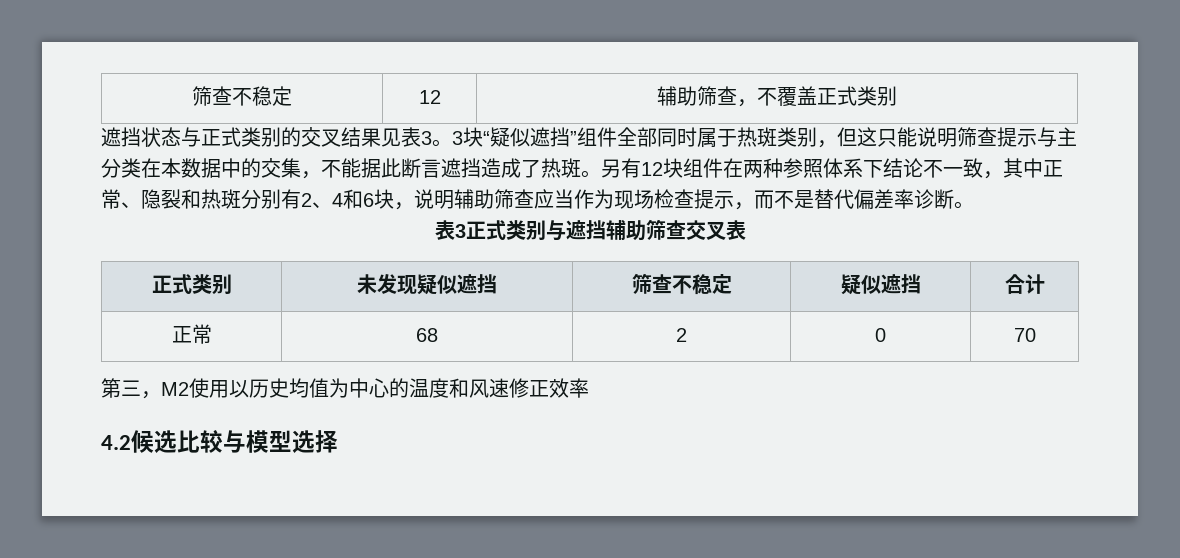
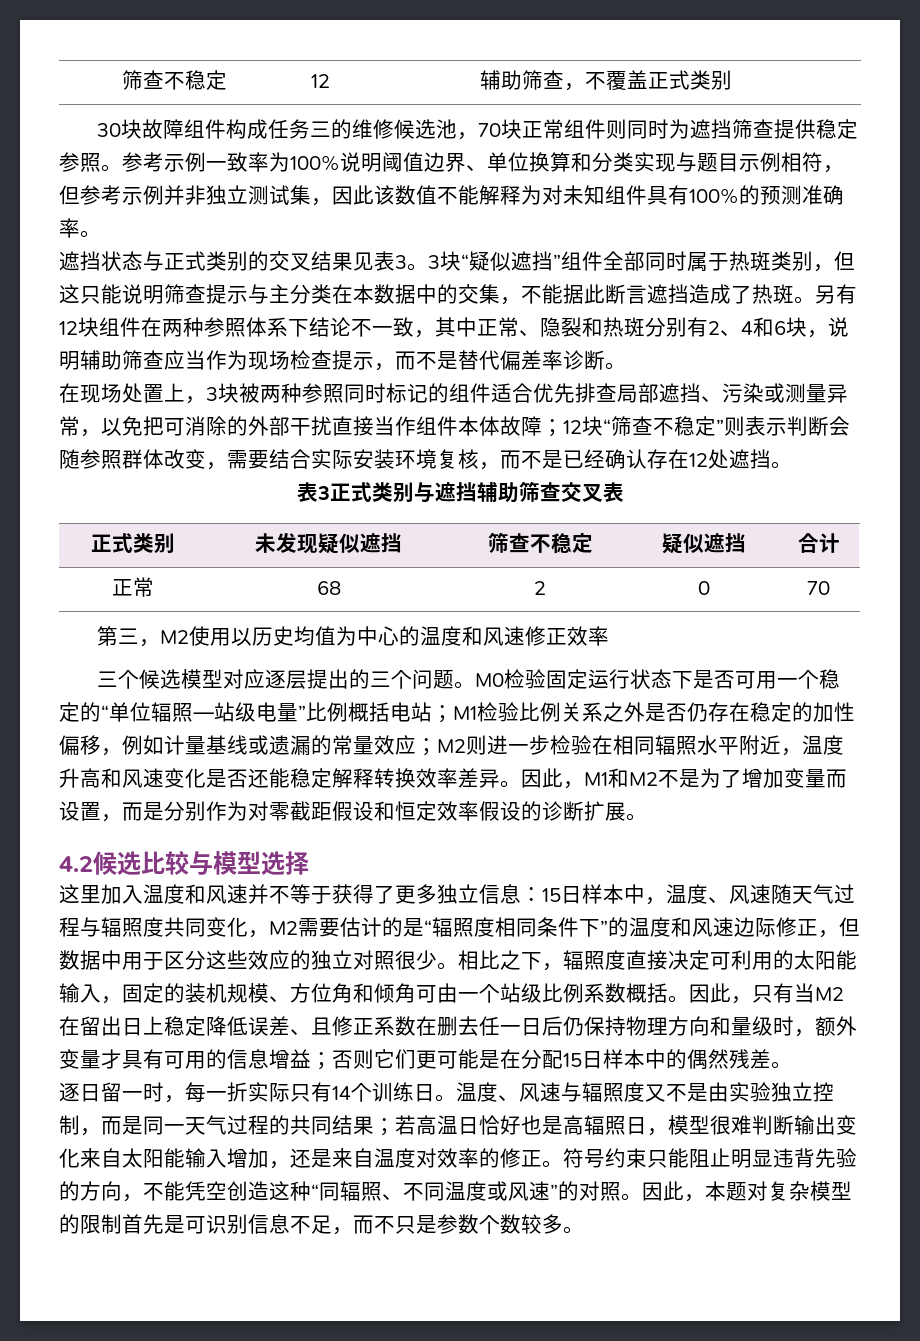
+ 30块故障组件构成任务三的维修候选池，70块正常组件则同时为遮挡筛查提供稳定参照。参考示例一致率为100%说明阈值边界、单位换算和分类实现与题目示例相符，但参考示例并非独立测试集，因此该数值不能解释为对未知组件具有100%的预测准确率。
+ 在现场处置上，3块被两种参照同时标记的组件适合优先排查局部遮挡、污染或测量异常，以免把可消除的外部干扰直接当作组件本体故障；12块“筛查不稳定”则表示判断会随参照群体改变，需要结合实际安装环境复核，而不是已经确认存在12处遮挡。
+ 三个候选模型对应逐层提出的三个问题。M0检验固定运行状态下是否可用一个稳定的“单位辐照—站级电量”比例概括电站；M1检验比例关系之外是否仍存在稳定的加性偏移，例如计量基线或遗漏的常量效应；M2则进一步检验在相同辐照水平附近，温度升高和风速变化是否还能稳定解释转换效率差异。因此，M1和M2不是为了增加变量而设置，而是分别作为对零截距假设和恒定效率假设的诊断扩展。
+ 这里加入温度和风速并不等于获得了更多独立信息：15日样本中，温度、风速随天气过程与辐照度共同变化，M2需要估计的是“辐照度相同条件下”的温度和风速边际修正，但数据中用于区分这些效应的独立对照很少。相比之下，辐照度直接决定可利用的太阳能输入，固定的装机规模、方位角和倾角可由一个站级比例系数概括。因此，只有当M2在留出日上稳定降低误差、且修正系数在删去任一日后仍保持物理方向和量级时，额外变量才具有可用的信息增益；否则它们更可能是在分配15日样本中的偶然残差。
+ 逐日留一时，每一折实际只有14个训练日。温度、风速与辐照度又不是由实验独立控制，而是同一天气过程的共同结果；若高温日恰好也是高辐照日，模型很难判断输出变化来自太阳能输入增加，还是来自温度对效率的修正。符号约束只能阻止明显违背先验的方向，不能凭空创造这种“同辐照、不同温度或风速”的对照。因此，本题对复杂模型的限制首先是可识别信息不足，而不只是参数个数较多。

